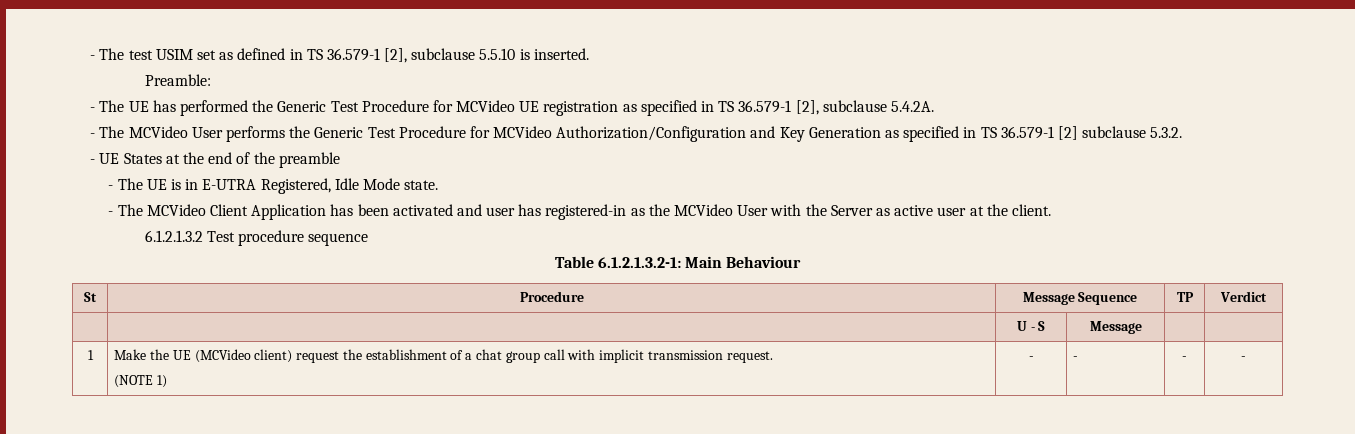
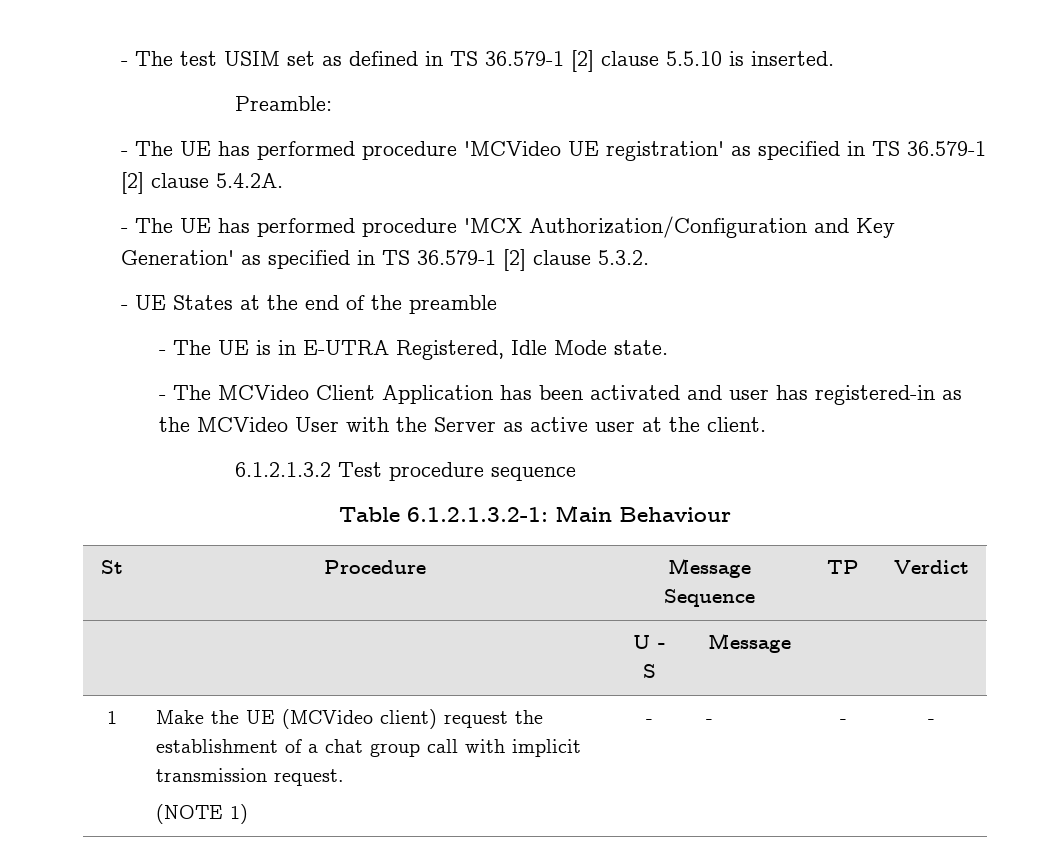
- - The test USIM set as defined in TS 36.579-1 [2], subclause 5.5.10 is inserted.
+ - The test USIM set as defined in TS 36.579-1 [2] clause 5.5.10 is inserted.
- - The UE has performed the Generic Test Procedure for MCVideo UE registration as specified in TS 36.579-1 [2], subclause 5.4.2A.
- - The MCVideo User performs the Generic Test Procedure for MCVideo Authorization/Configuration and Key Generation as specified in TS 36.579-1 [2] subclause 5.3.2.
+ - The UE has performed procedure 'MCVideo UE registration' as specified in TS 36.579-1 [2] clause 5.4.2A.
+ - The UE has performed procedure 'MCX Authorization/Configuration and Key Generation' as specified in TS 36.579-1 [2] clause 5.3.2.

